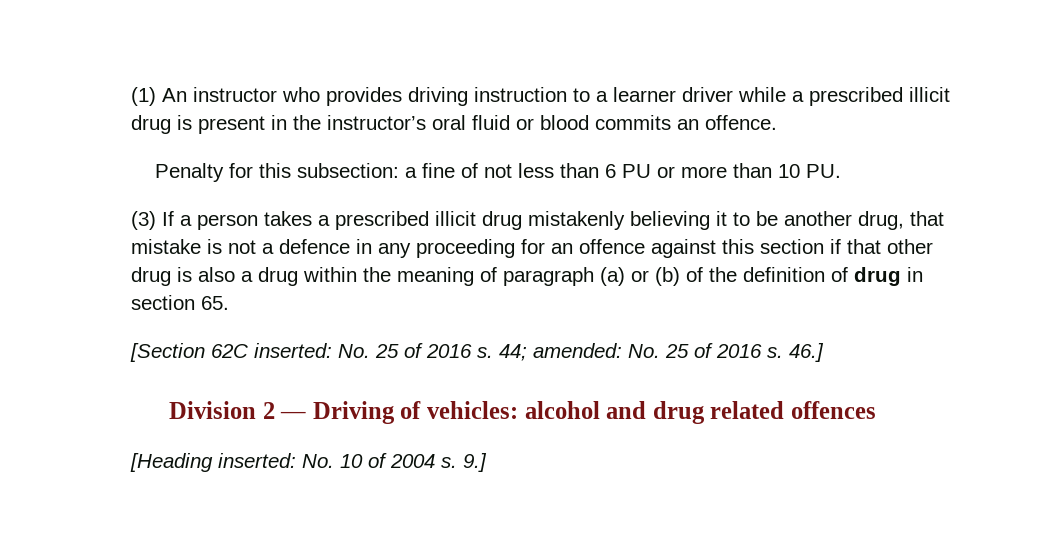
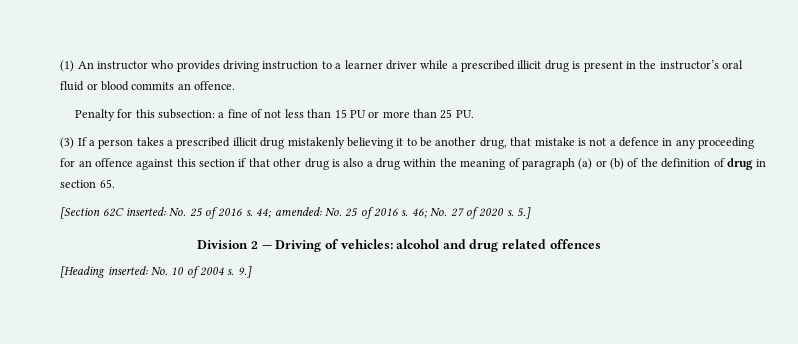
- Penalty for this subsection: a fine of not less than 6 PU or more than 10 PU.
+ Penalty for this subsection: a fine of not less than 15 PU or more than 25 PU.
- 46.]
+ 46; No. 27 of 2020 s. 5.]

